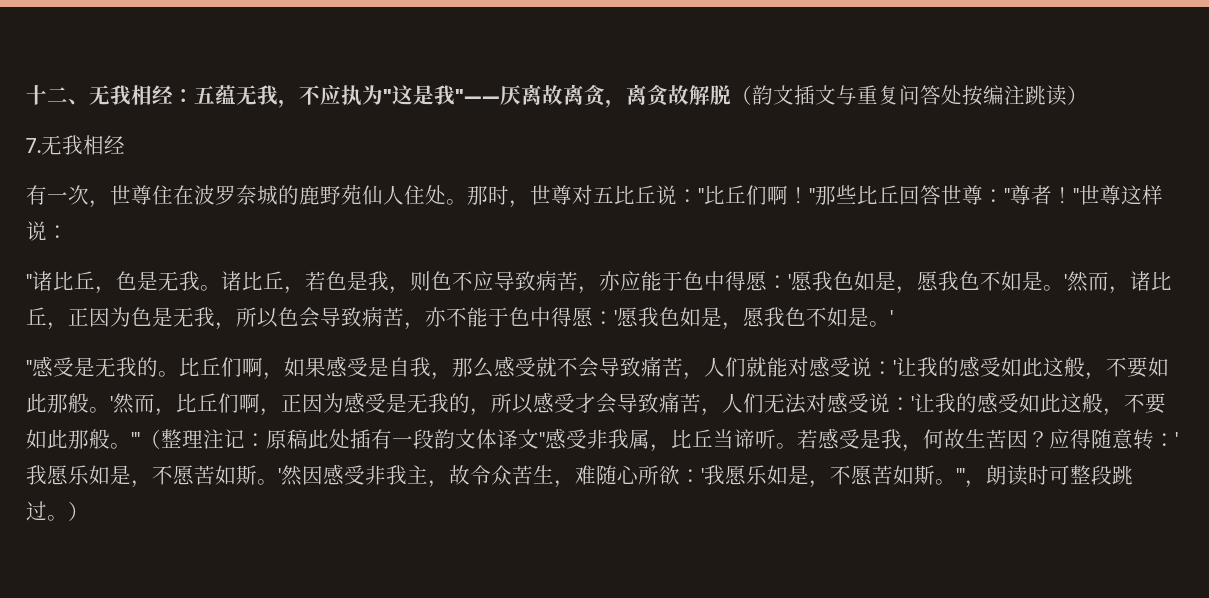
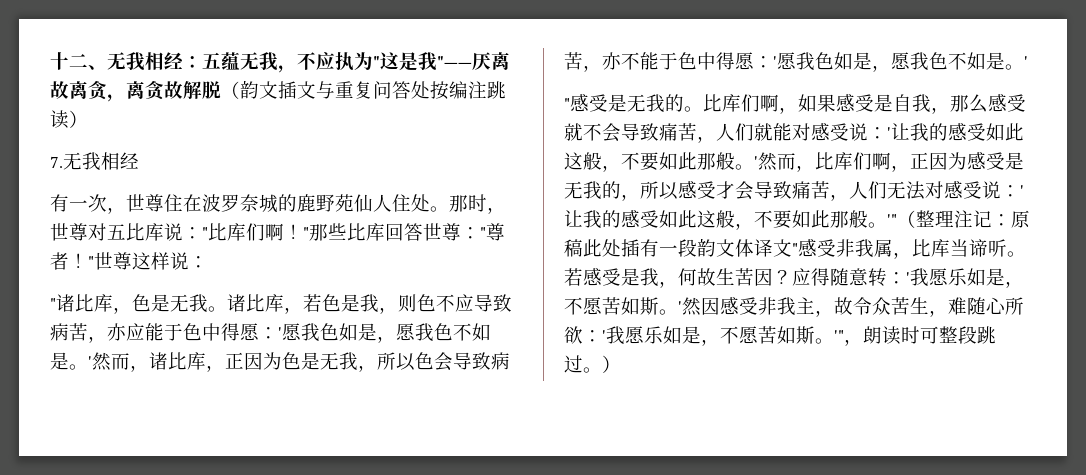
- 那时，世尊对五比丘说："比丘们啊！
+ 那时，世尊对五比库说："比库们啊！
- "那些比丘回答世尊："尊者！
+ "那些比库回答世尊："尊者！
- "诸比丘，色是无我。
+ "诸比库，色是无我。
- 诸比丘，若色是我，则色不应导致病苦，亦应能于色中得愿：'愿我色如是，愿我色不如是。
+ 诸比库，若色是我，则色不应导致病苦，亦应能于色中得愿：'愿我色如是，愿我色不如是。
- '然而，诸比丘，正因为色是无我，所以色会导致病苦，亦不能于色中得愿：'愿我色如是，愿我色不如是。
+ '然而，诸比库，正因为色是无我，所以色会导致病苦，亦不能于色中得愿：'愿我色如是，愿我色不如是。
- 比丘们啊，如果感受是自我，那么感受就不会导致痛苦，人们就能对感受说：'让我的感受如此这般，不要如此那般。
+ 比库们啊，如果感受是自我，那么感受就不会导致痛苦，人们就能对感受说：'让我的感受如此这般，不要如此那般。
- '然而，比丘们啊，正因为感受是无我的，所以感受才会导致痛苦，人们无法对感受说：'让我的感受如此这般，不要如此那般。
+ '然而，比库们啊，正因为感受是无我的，所以感受才会导致痛苦，人们无法对感受说：'让我的感受如此这般，不要如此那般。
- '"（整理注记：原稿此处插有一段韵文体译文"感受非我属，比丘当谛听。
+ '"（整理注记：原稿此处插有一段韵文体译文"感受非我属，比库当谛听。

